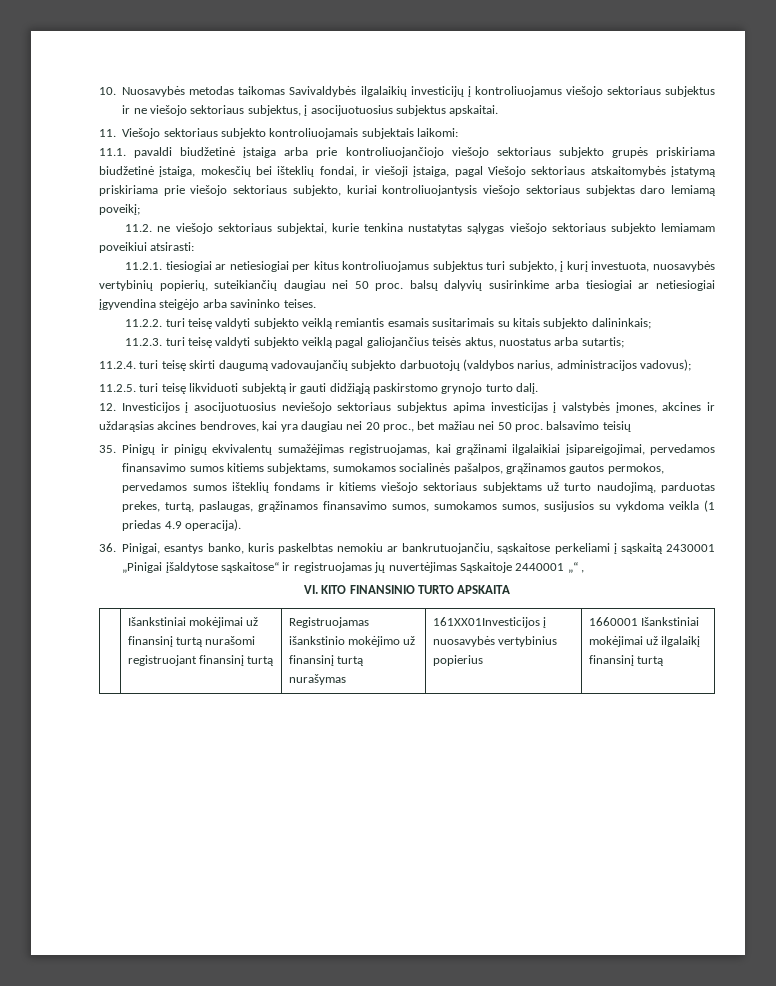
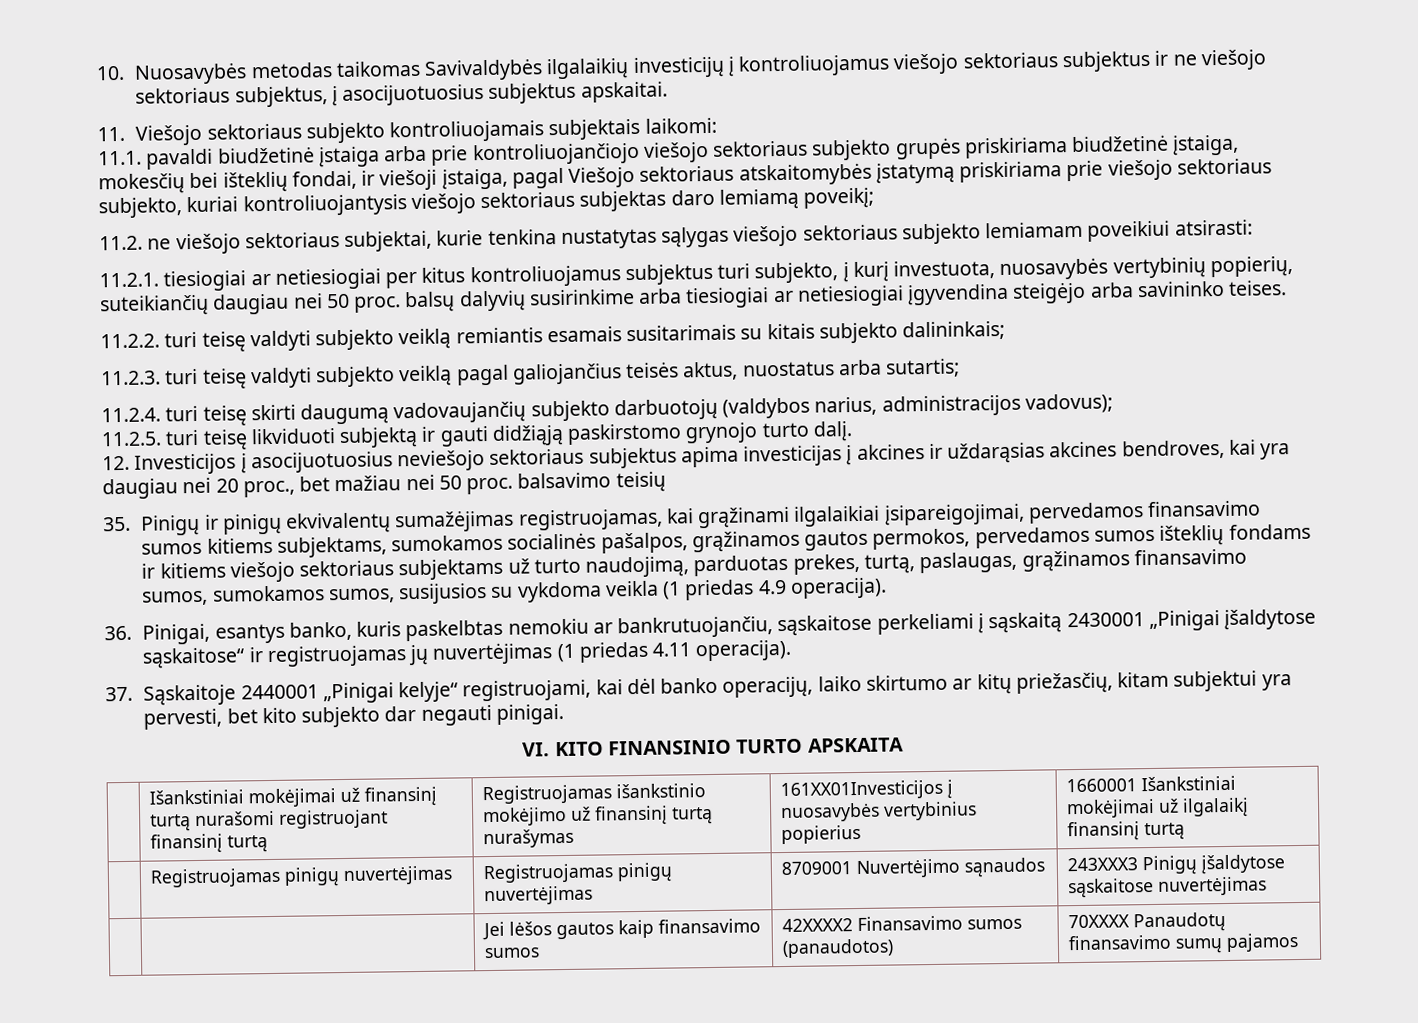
- 12. Investicijos į asocijuotuosius neviešojo sektoriaus subjektus apima investicijas į valstybės įmones, akcines ir uždarąsias akcines bendroves, kai yra daugiau nei 20 proc., bet mažiau nei 50 proc. balsavimo teisių
+ 12. Investicijos į asocijuotuosius neviešojo sektoriaus subjektus apima investicijas į akcines ir uždarąsias akcines bendroves, kai yra daugiau nei 20 proc., bet mažiau nei 50 proc. balsavimo teisių
- 36. Pinigai, esantys banko, kuris paskelbtas nemokiu ar bankrutuojančiu, sąskaitose perkeliami į sąskaitą 2430001 „Pinigai įšaldytose sąskaitose“ ir registruojamas jų nuvertėjimas Sąskaitoje 2440001 „“ ,
+ 36. Pinigai, esantys banko, kuris paskelbtas nemokiu ar bankrutuojančiu, sąskaitose perkeliami į sąskaitą 2430001 „Pinigai įšaldytose sąskaitose“ ir registruojamas jų nuvertėjimas (1 priedas 4.11 operacija).
+ 37. Sąskaitoje 2440001 „Pinigai kelyje“ registruojami, kai dėl banko operacijų, laiko skirtumo ar kitų priežasčių, kitam subjektui yra pervesti, bet kito subjekto dar negauti pinigai.
+ | Registruojamas pinigų nuvertėjimas | Registruojamas pinigų nuvertėjimas | 8709001 Nuvertėjimo sąnaudos | 243XXX3 Pinigų įšaldytose sąskaitose nuvertėjimas
+ | | Jei lėšos gautos kaip finansavimo sumos | 42XXXX2 Finansavimo sumos (panaudotos) | 70XXXX Panaudotų finansavimo sumų pajamos

